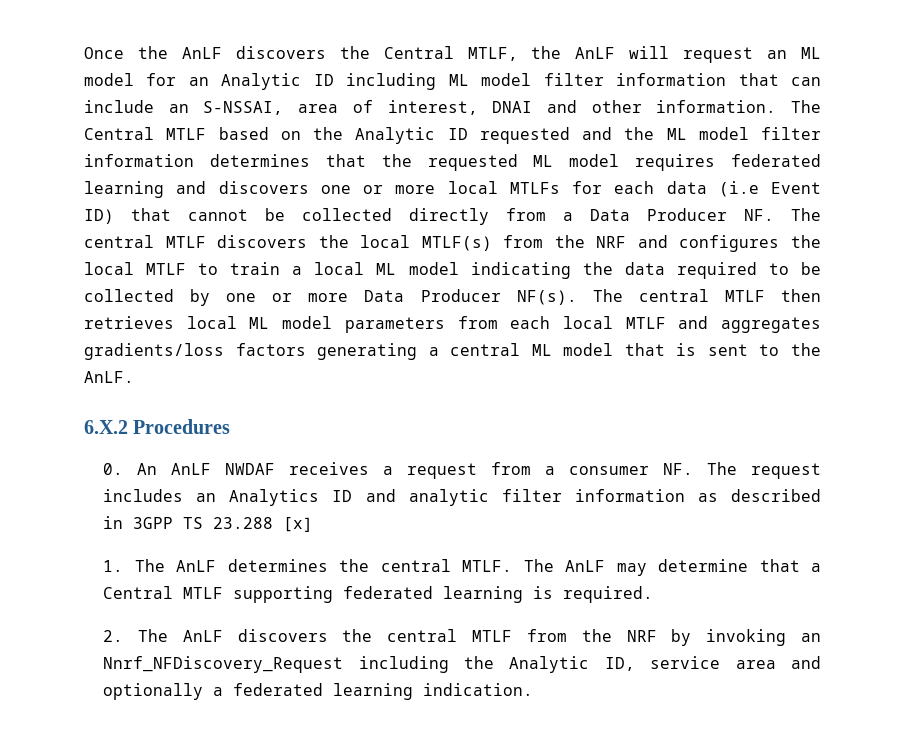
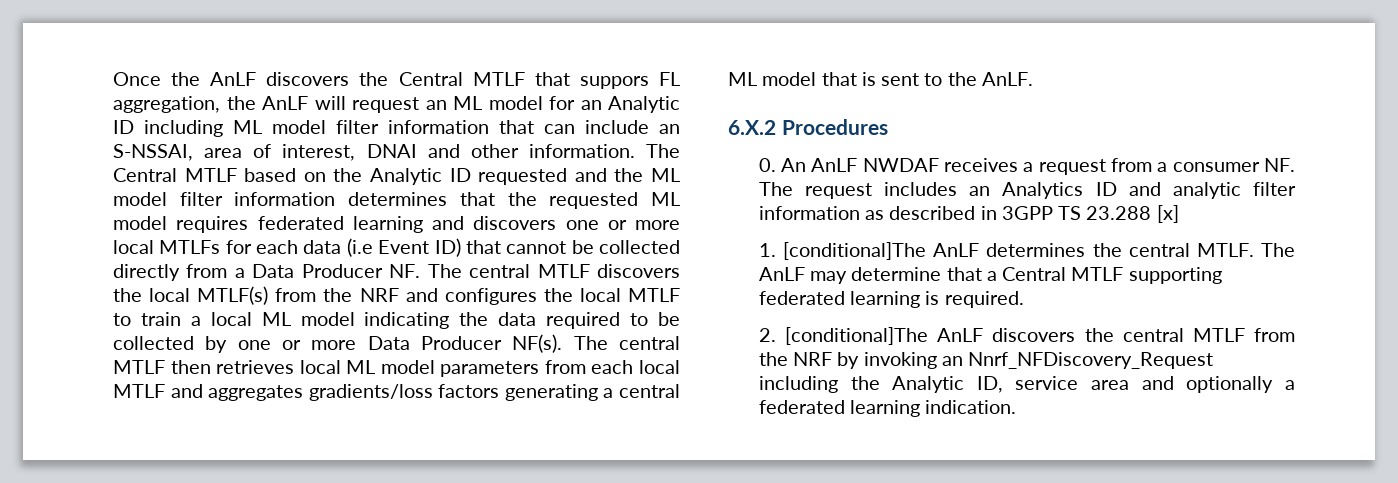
- Once the AnLF discovers the Central MTLF, the AnLF will request an ML model for an Analytic ID including ML model filter information that can include an S-NSSAI, area of interest, DNAI and other information.
+ Once the AnLF discovers the Central MTLF that suppors FL aggregation, the AnLF will request an ML model for an Analytic ID including ML model filter information that can include an S-NSSAI, area of interest, DNAI and other information.
- 1. The AnLF determines the central MTLF.
+ 1. [conditional]The AnLF determines the central MTLF.
- 2. The AnLF discovers the central MTLF from the NRF by invoking an Nnrf_NFDiscovery_Request including the Analytic ID, service area and optionally a federated learning indication.
+ 2. [conditional]The AnLF discovers the central MTLF from the NRF by invoking an Nnrf_NFDiscovery_Request including the Analytic ID, service area and optionally a federated learning indication.

